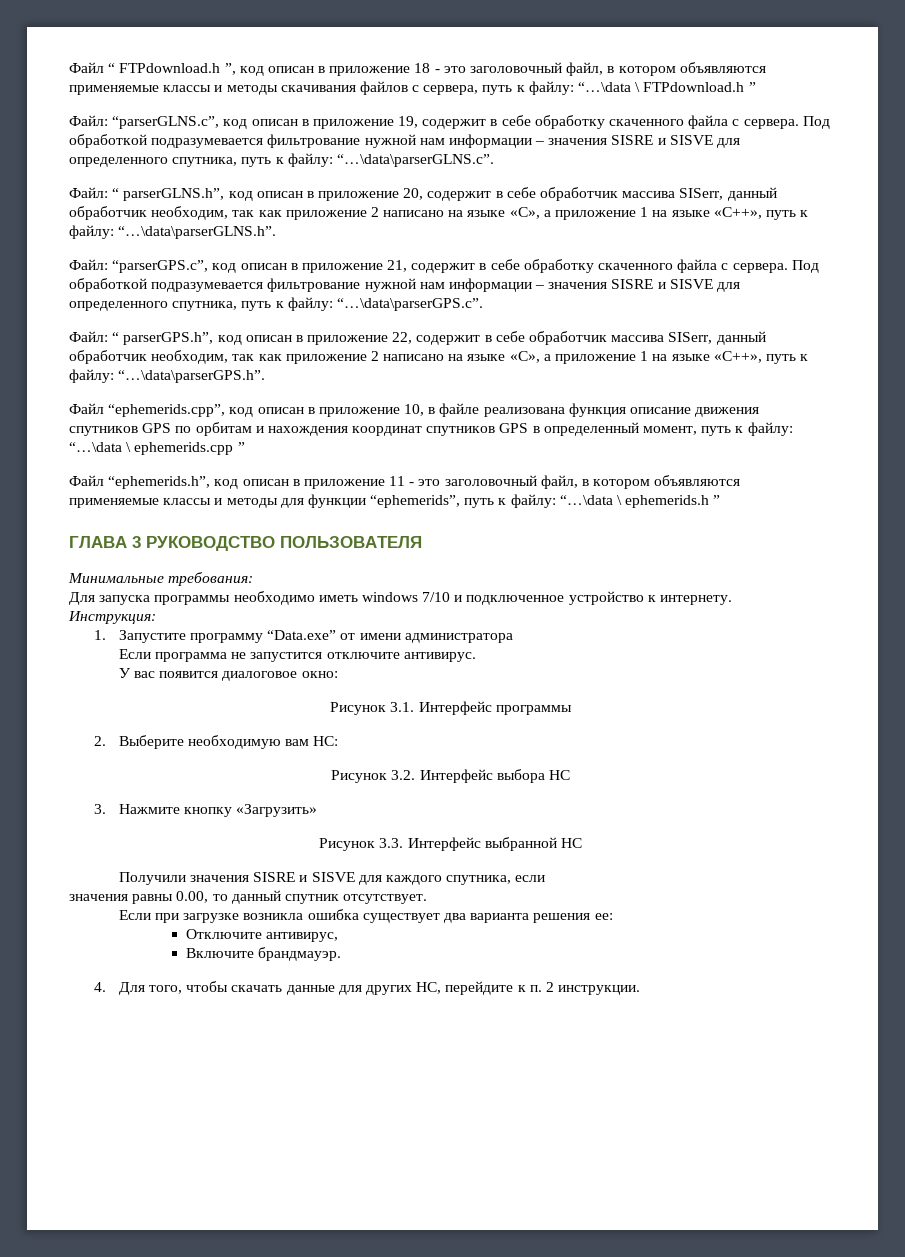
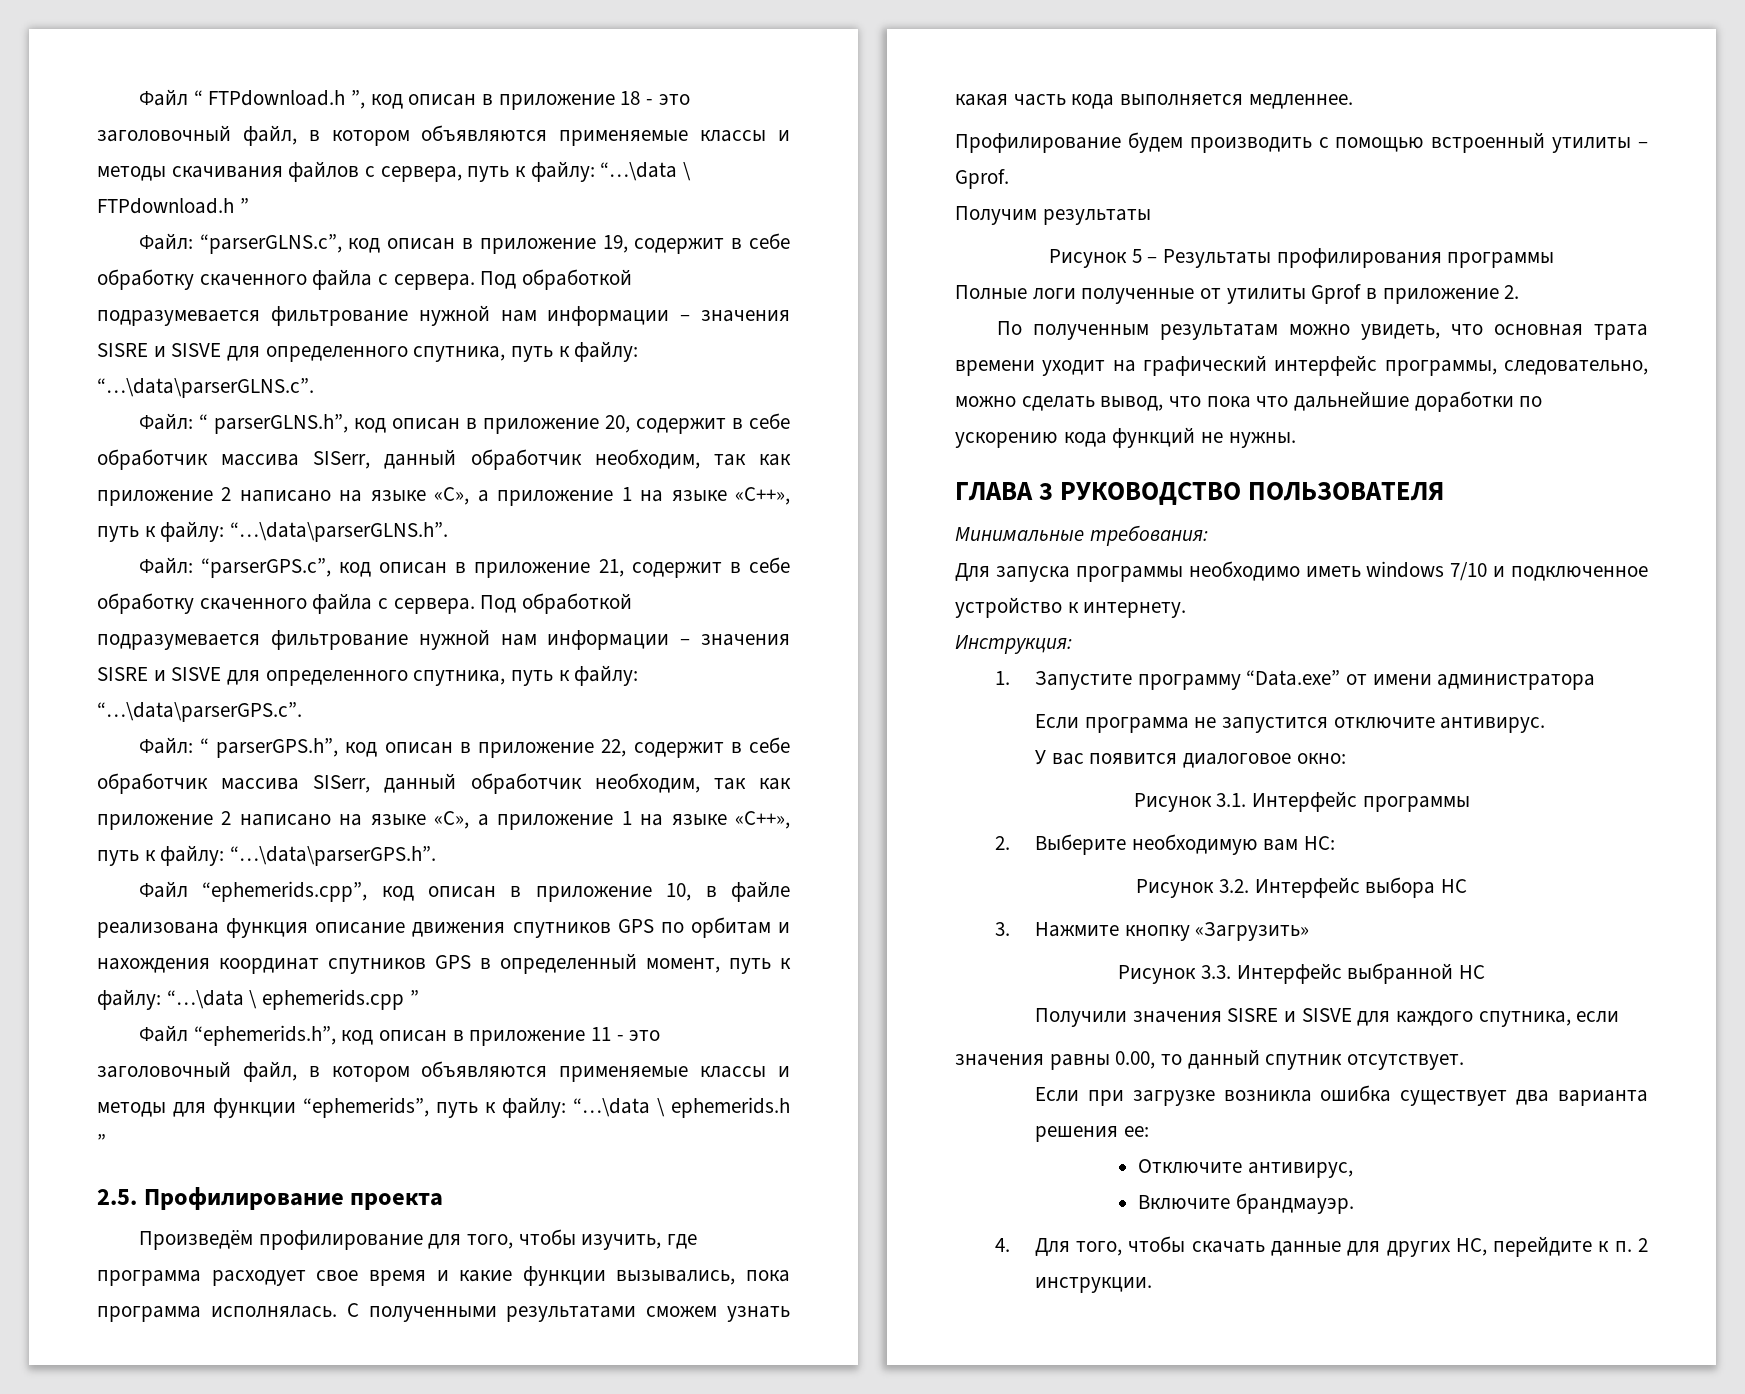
+ 2.5. Профилирование проекта
+ Произведём профилирование для того, чтобы изучить, где программа расходует свое время и какие функции вызывались, пока программа исполнялась. С полученными результатами сможем узнать какая часть кода выполняется медленнее.
+ Профилирование будем производить с помощью встроенный утилиты – Gprof.
+ Получим результаты
+ Рисунок 5 – Результаты профилирования программы
+ Полные логи полученные от утилиты Gprof в приложение 2.
+ По полученным результатам можно увидеть, что основная трата времени уходит на графический интерфейс программы, следовательно, можно сделать вывод, что пока что дальнейшие доработки по ускорению кода функций не нужны.

